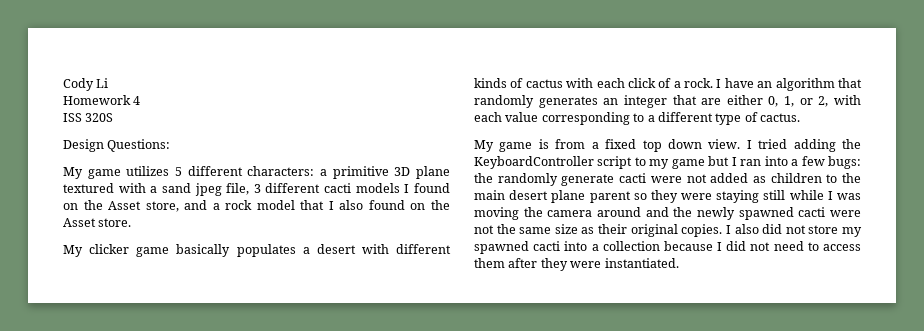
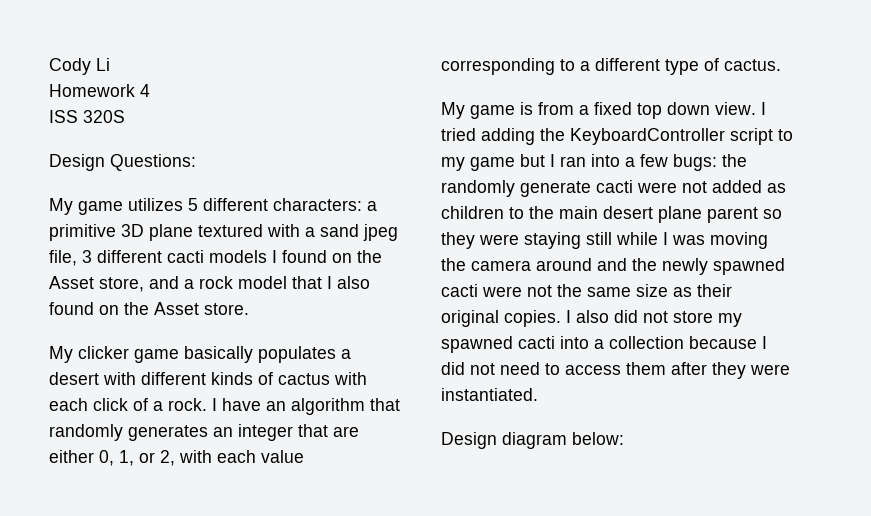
+ Design diagram below:

